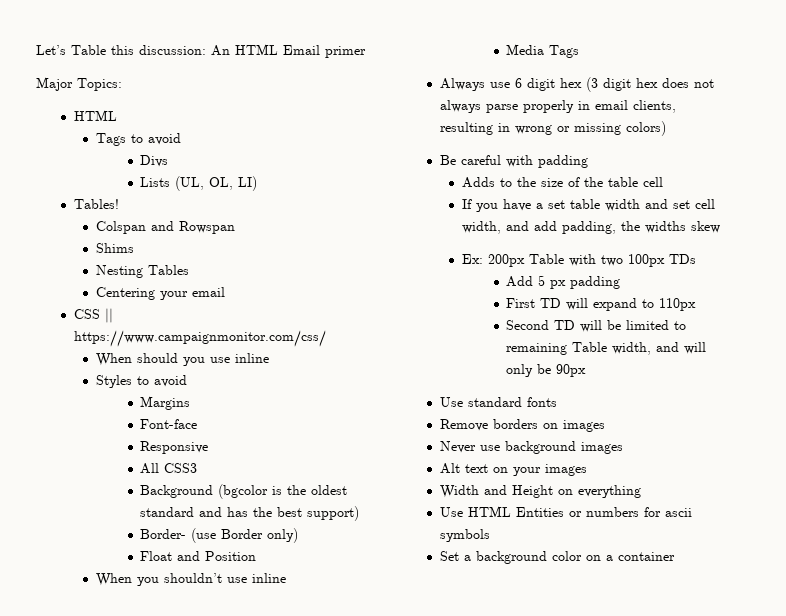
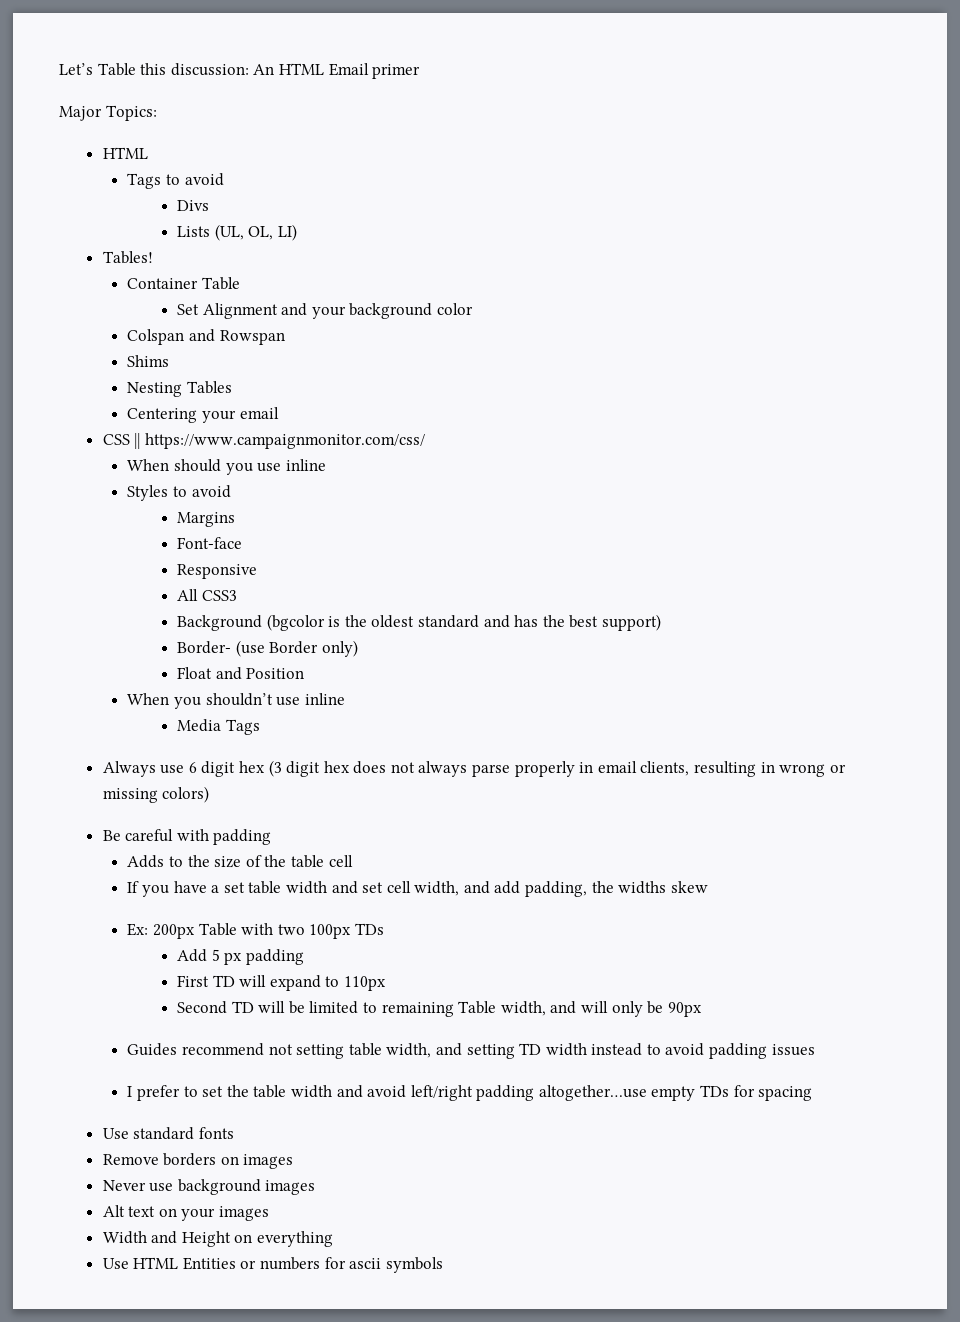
+ Container Table
+ Set Alignment and your background color
+ Guides recommend not setting table width, and setting TD width instead to avoid padding issues
+ I prefer to set the table width and avoid left/right padding altogether…use empty TDs for spacing
- Set a background color on a container

